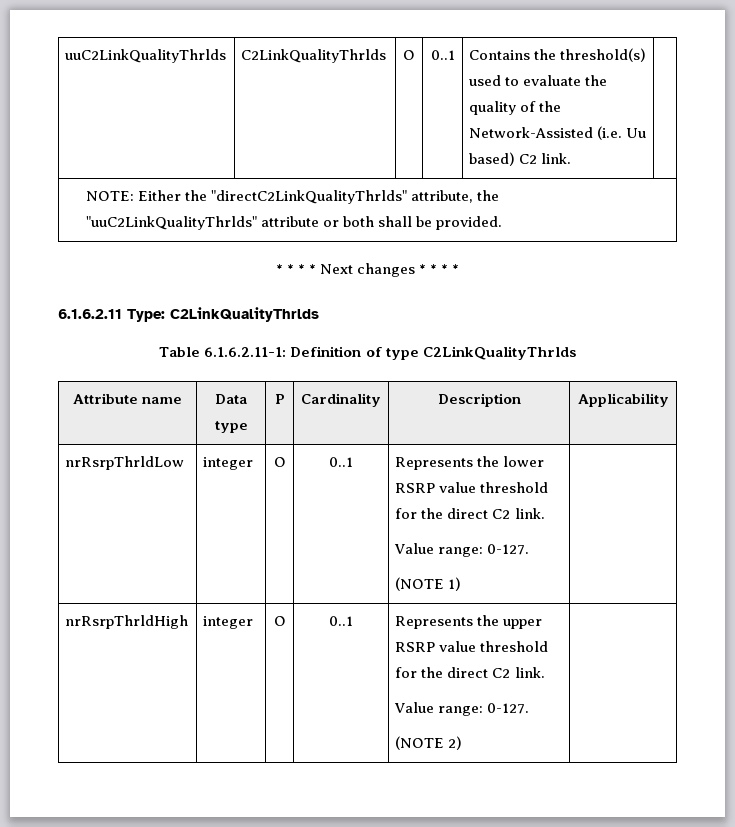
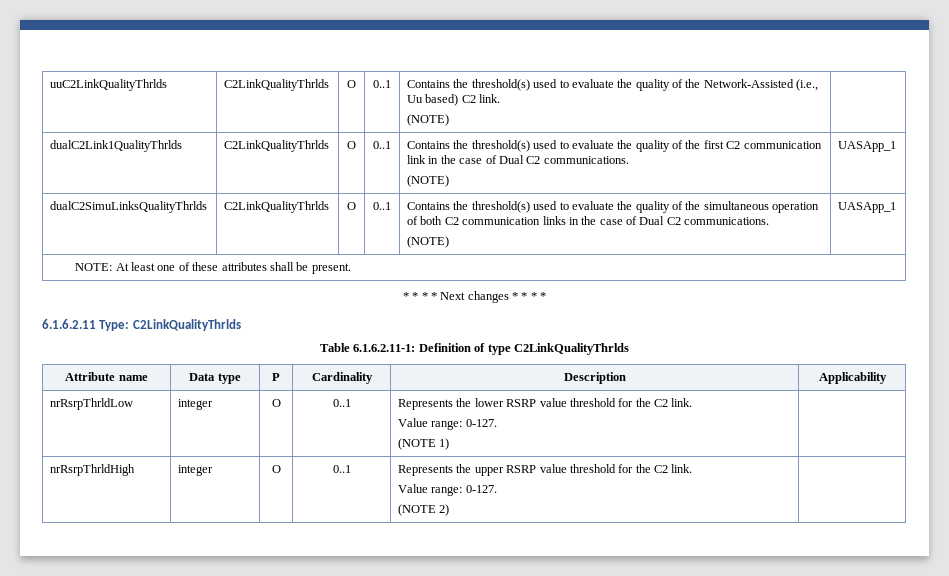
- uuC2LinkQualityThrlds | C2LinkQualityThrlds | O | 0..1 | Contains the threshold(s) used to evaluate the quality of the Network-Assisted (i.e. Uu based) C2 link. |
- NOTE: Either the "directC2LinkQualityThrlds" attribute, the "uuC2LinkQualityThrlds" attribute or both shall be provided.
+ uuC2LinkQualityThrlds | C2LinkQualityThrlds | O | 0..1 | Contains the threshold(s) used to evaluate the quality of the Network-Assisted (i.e., Uu based) C2 link.
+ (NOTE) |
+ dualC2Link1QualityThrlds | C2LinkQualityThrlds | O | 0..1 | Contains the threshold(s) used to evaluate the quality of the first C2 communication link in the case of Dual C2 communications.
+ (NOTE) | UASApp_1
+ dualC2SimuLinksQualityThrlds | C2LinkQualityThrlds | O | 0..1 | Contains the threshold(s) used to evaluate the quality of the simultaneous operation of both C2 communication links in the case of Dual C2 communications.
+ (NOTE) | UASApp_1
+ NOTE: At least one of these attributes shall be present.
- nrRsrpThrldLow | integer | O | 0..1 | Represents the lower RSRP value threshold for the direct C2 link.
+ nrRsrpThrldLow | integer | O | 0..1 | Represents the lower RSRP value threshold for the C2 link.
- nrRsrpThrldHigh | integer | O | 0..1 | Represents the upper RSRP value threshold for the direct C2 link.
+ nrRsrpThrldHigh | integer | O | 0..1 | Represents the upper RSRP value threshold for the C2 link.

